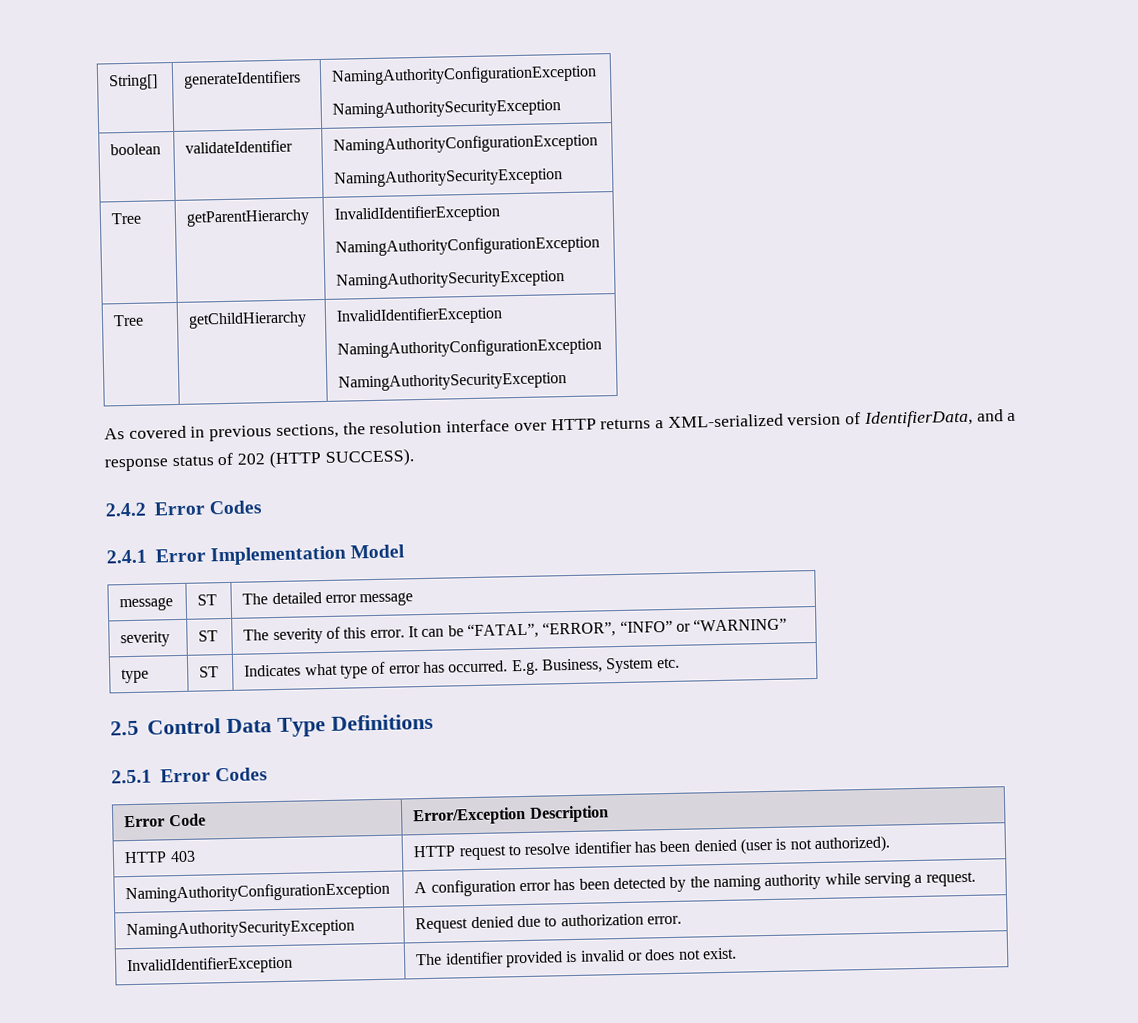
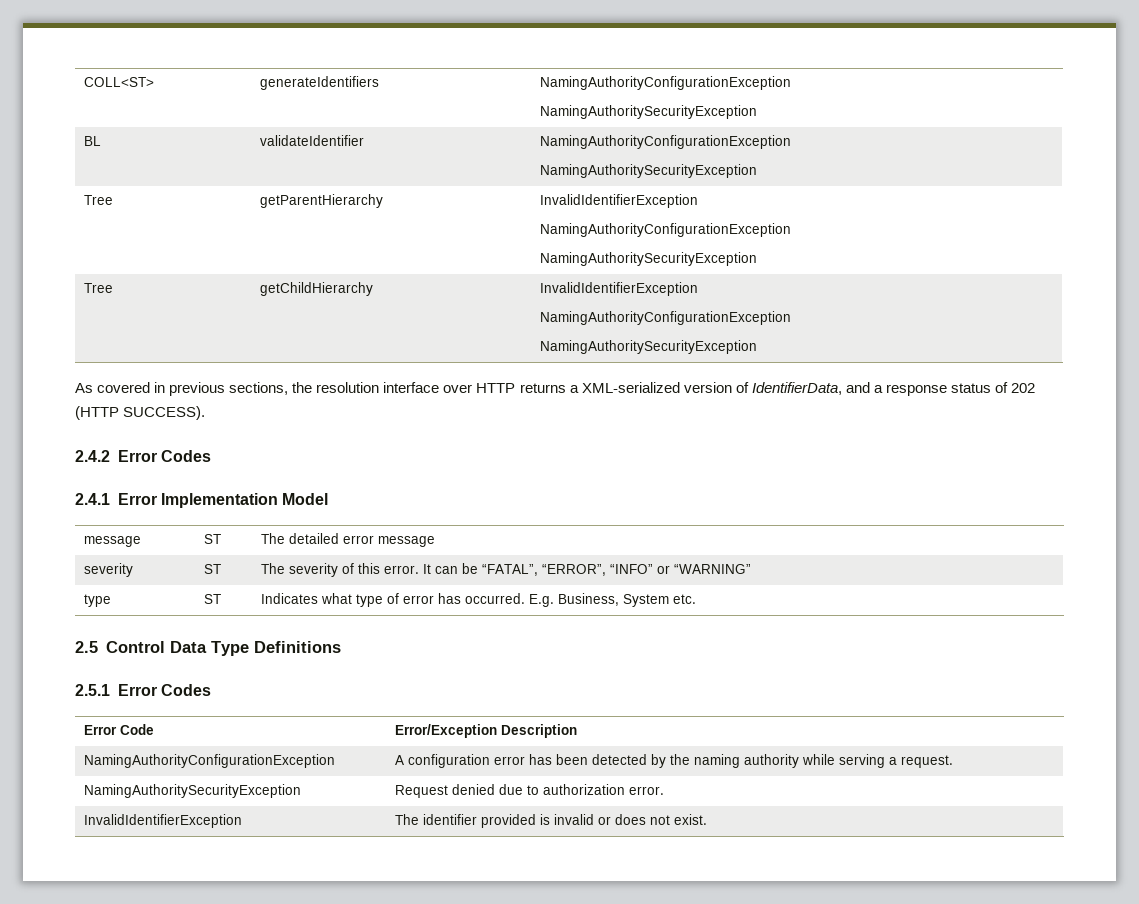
- String[] | generateIdentifiers | NamingAuthorityConfigurationException
+ COLL<ST> | generateIdentifiers | NamingAuthorityConfigurationException
- boolean | validateIdentifier | NamingAuthorityConfigurationException
+ BL | validateIdentifier | NamingAuthorityConfigurationException
- HTTP 403 | HTTP request to resolve identifier has been denied (user is not authorized).

